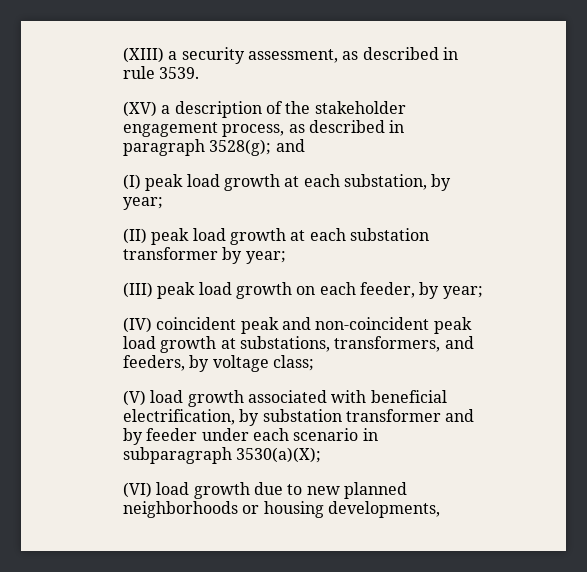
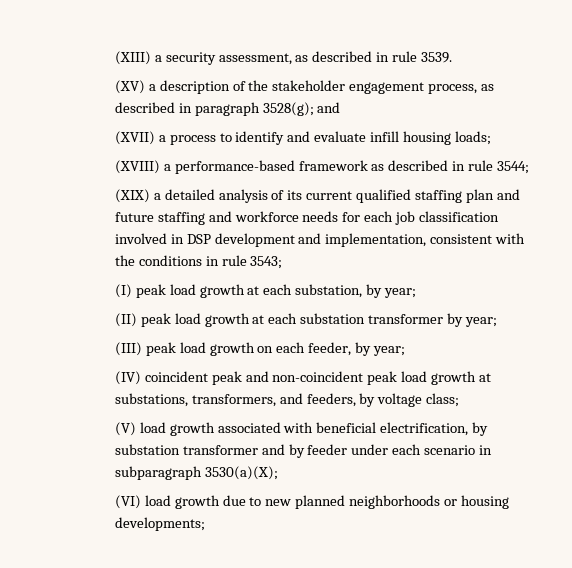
+ (XVII) a process to identify and evaluate infill housing loads;
+ (XVIII) a performance-based framework as described in rule 3544;
+ (XIX) a detailed analysis of its current qualified staffing plan and future staffing and workforce needs for each job classification involved in DSP development and implementation, consistent with the conditions in rule 3543;
- (VI) load growth due to new planned neighborhoods or housing developments,
+ (VI) load growth due to new planned neighborhoods or housing developments;

